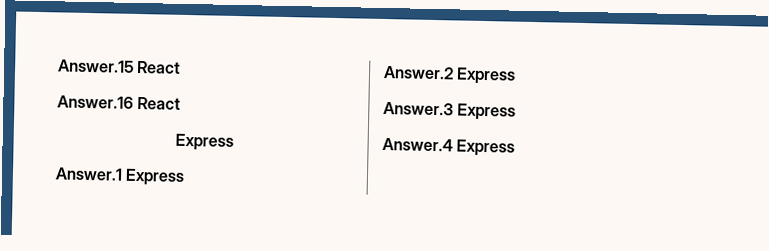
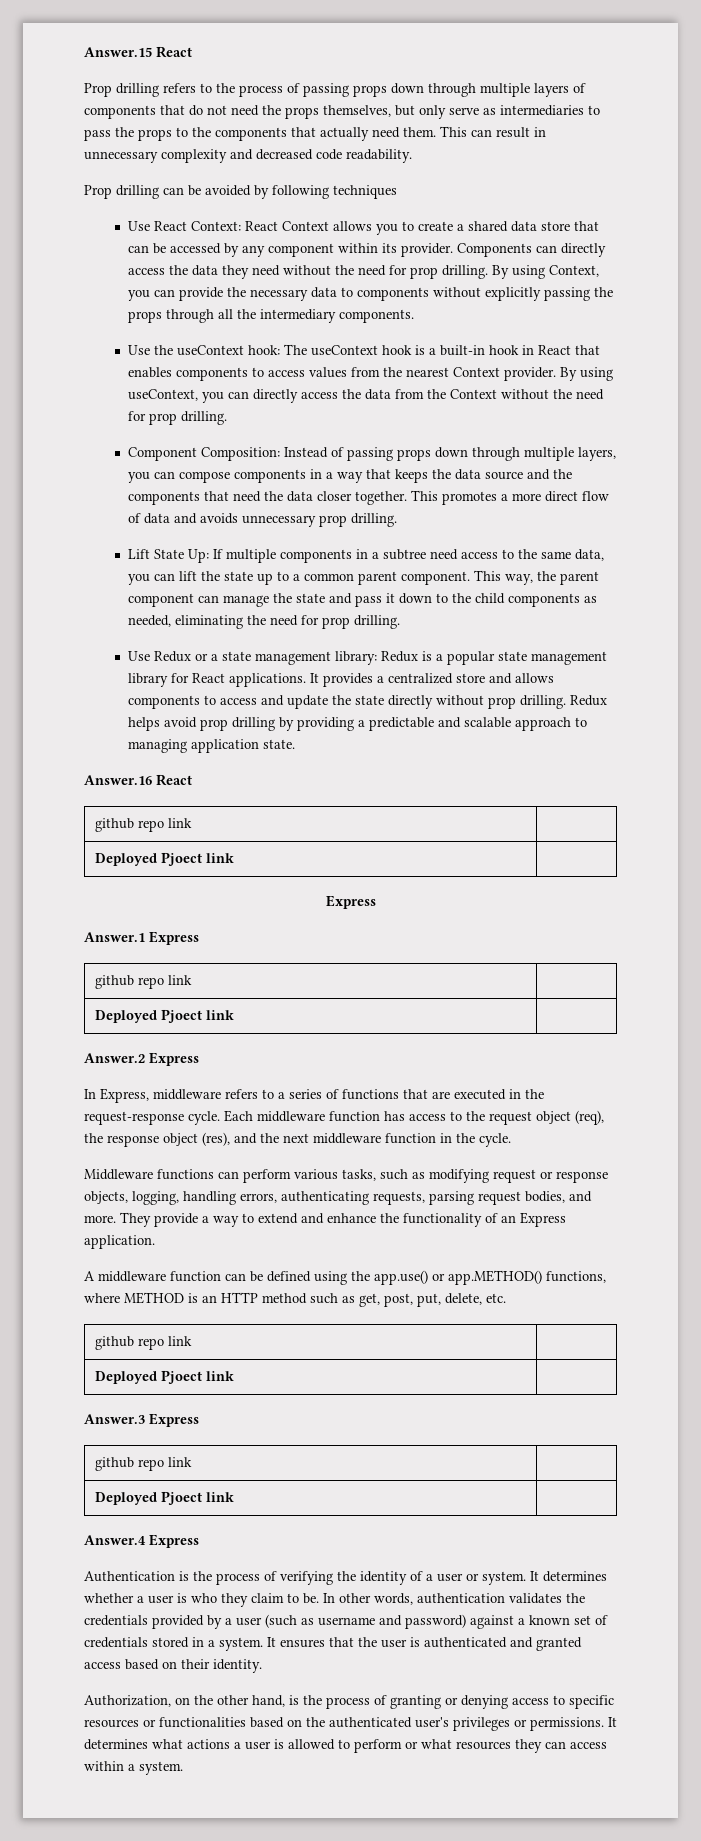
+ Prop drilling refers to the process of passing props down through multiple layers of components that do not need the props themselves, but only serve as intermediaries to pass the props to the components that actually need them. This can result in unnecessary complexity and decreased code readability.
+ Prop drilling can be avoided by following techniques
+ Use React Context: React Context allows you to create a shared data store that can be accessed by any component within its provider. Components can directly access the data they need without the need for prop drilling. By using Context, you can provide the necessary data to components without explicitly passing the props through all the intermediary components.
+ Use the useContext hook: The useContext hook is a built-in hook in React that enables components to access values from the nearest Context provider. By using useContext, you can directly access the data from the Context without the need for prop drilling.
+ Component Composition: Instead of passing props down through multiple layers, you can compose components in a way that keeps the data source and the components that need the data closer together. This promotes a more direct flow of data and avoids unnecessary prop drilling.
+ Lift State Up: If multiple components in a subtree need access to the same data, you can lift the state up to a common parent component. This way, the parent component can manage the state and pass it down to the child components as needed, eliminating the need for prop drilling.
+ Use Redux or a state management library: Redux is a popular state management library for React applications. It provides a centralized store and allows components to access and update the state directly without prop drilling. Redux helps avoid prop drilling by providing a predictable and scalable approach to managing application state.
  Answer.16 React
+ github repo link |
+ Deployed Pjoect link |
  Express
  Answer.1 Express
+ github repo link |
+ Deployed Pjoect link |
  Answer.2 Express
+ In Express, middleware refers to a series of functions that are executed in the request-response cycle. Each middleware function has access to the request object (req), the response object (res), and the next middleware function in the cycle.
+ Middleware functions can perform various tasks, such as modifying request or response objects, logging, handling errors, authenticating requests, parsing request bodies, and more. They provide a way to extend and enhance the functionality of an Express application.
+ A middleware function can be defined using the app.use() or app.METHOD() functions, where METHOD is an HTTP method such as get, post, put, delete, etc.
+ github repo link |
+ Deployed Pjoect link |
  Answer.3 Express
+ github repo link |
+ Deployed Pjoect link |
  Answer.4 Express
+ Authentication is the process of verifying the identity of a user or system. It determines whether a user is who they claim to be. In other words, authentication validates the credentials provided by a user (such as username and password) against a known set of credentials stored in a system. It ensures that the user is authenticated and granted access based on their identity.
+ Authorization, on the other hand, is the process of granting or denying access to specific resources or functionalities based on the authenticated user's privileges or permissions. It determines what actions a user is allowed to perform or what resources they can access within a system.

